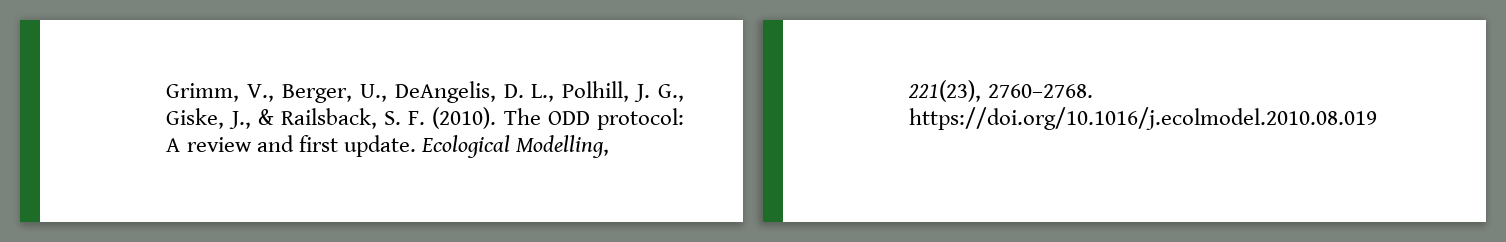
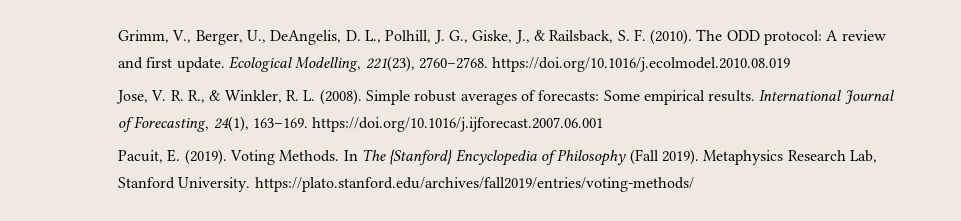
+ Jose, V. R. R., & Winkler, R. L. (2008). Simple robust averages of forecasts: Some empirical results. International Journal of Forecasting, 24(1), 163–169. https://doi.org/10.1016/j.ijforecast.2007.06.001
+ Pacuit, E. (2019). Voting Methods. In The {Stanford} Encyclopedia of Philosophy (Fall 2019). Metaphysics Research Lab, Stanford University. https://plato.stanford.edu/archives/fall2019/entries/voting-methods/

